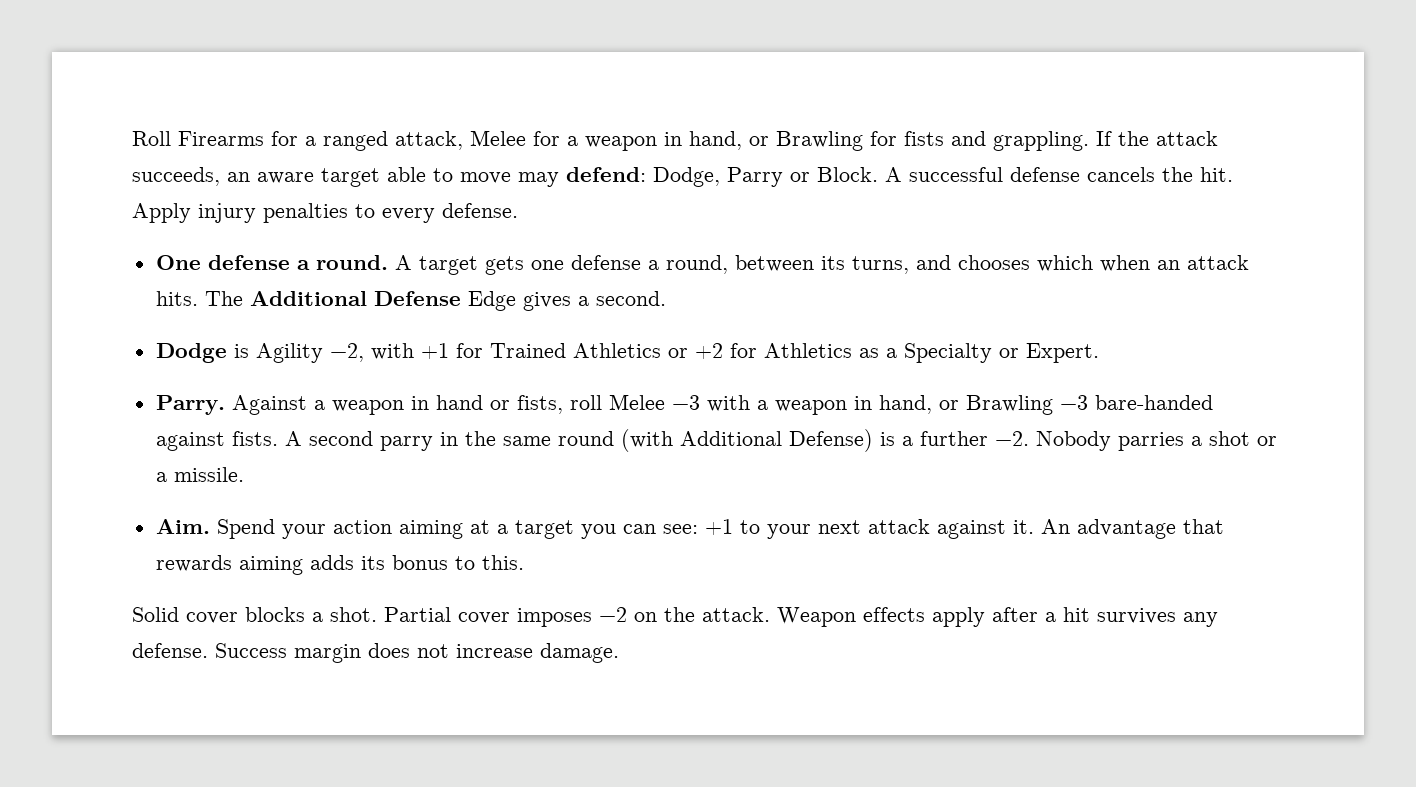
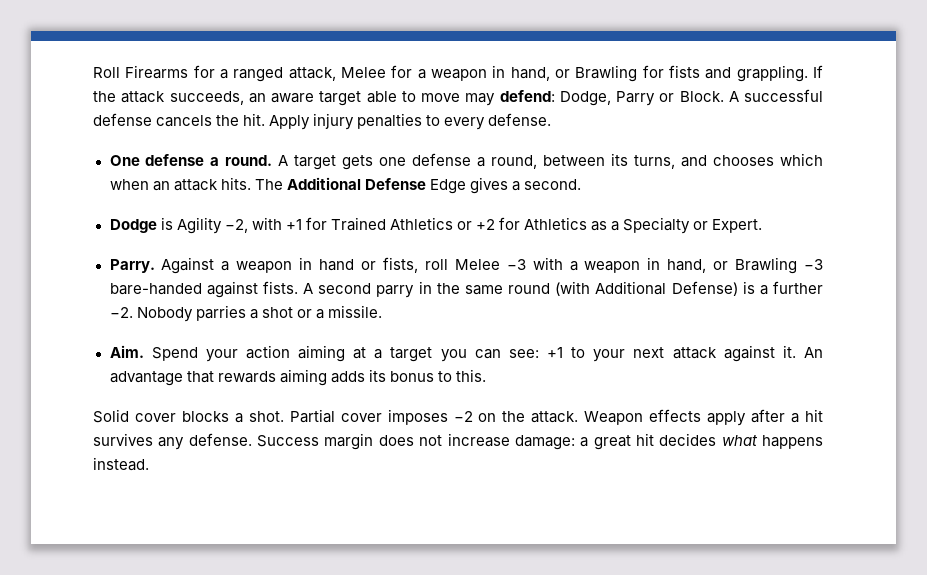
- Success margin does not increase damage.
+ Success margin does not increase damage: a great hit decides what happens instead.

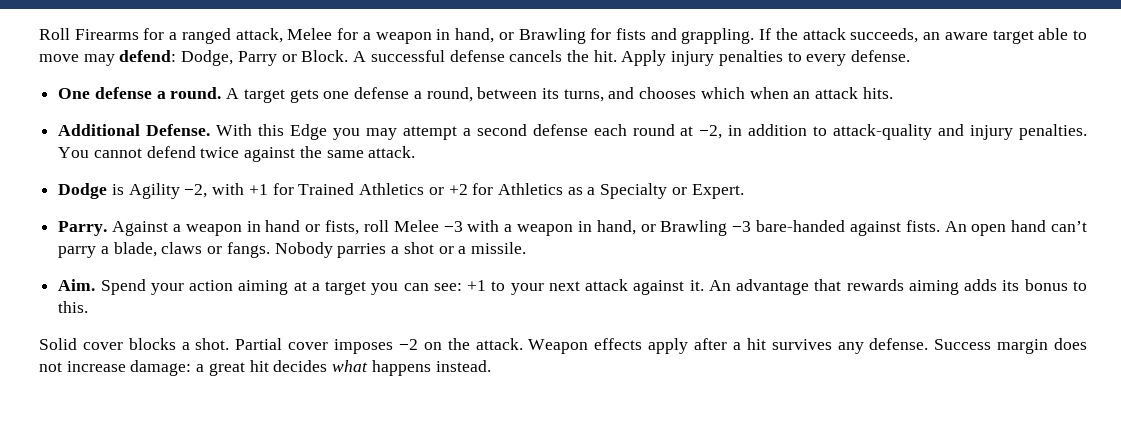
- A target gets one defense a round, between its turns, and chooses which when an attack hits. The Additional Defense Edge gives a second.
+ A target gets one defense a round, between its turns, and chooses which when an attack hits.
+ Additional Defense. With this Edge you may attempt a second defense each round at −2, in addition to attack-quality and injury penalties. You cannot defend twice against the same attack.
- A second parry in the same round (with Additional Defense) is a further −2.
+ An open hand can’t parry a blade, claws or fangs.

